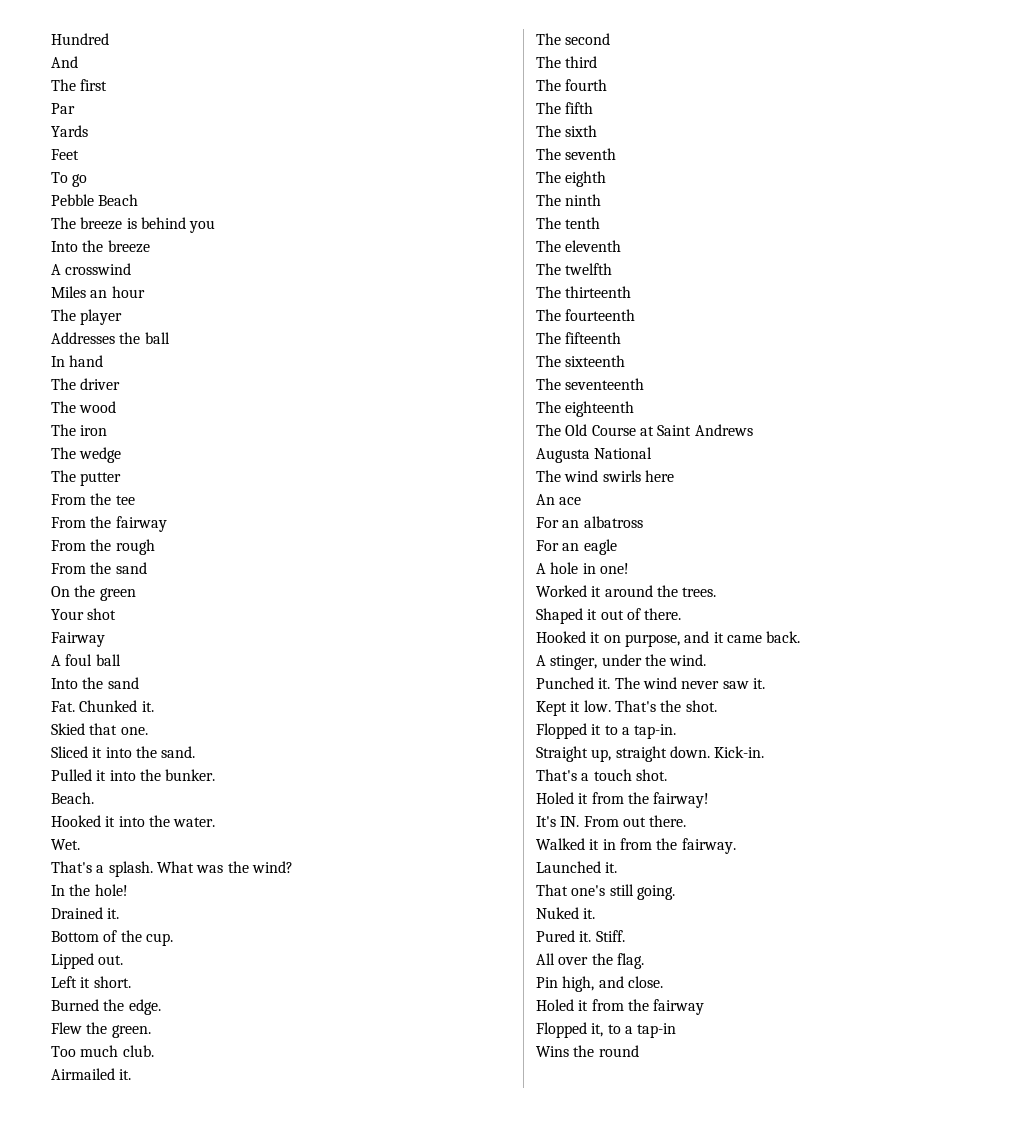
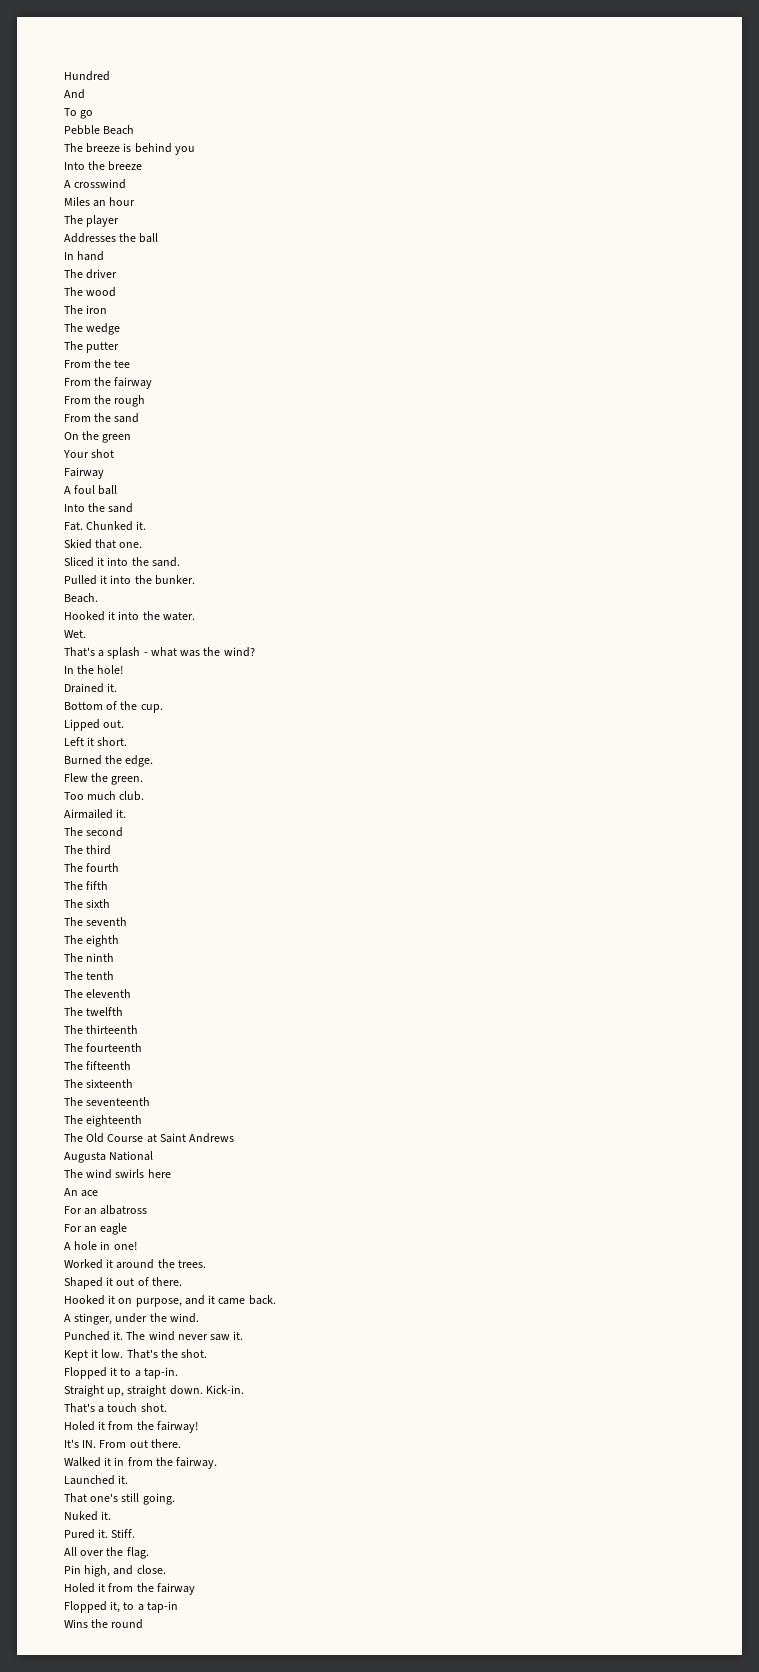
- The first
- Par
- Yards
- Feet
- That's a splash. What was the wind?
+ That's a splash - what was the wind?

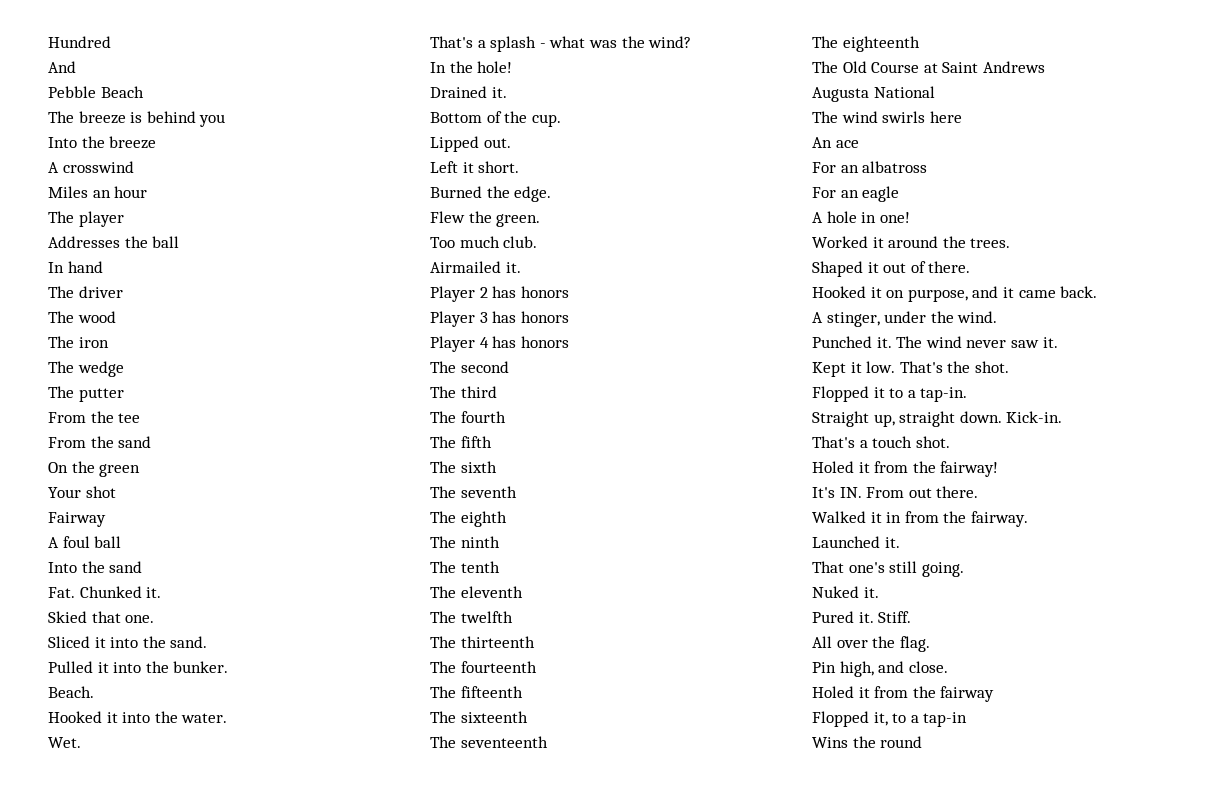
- To go
- From the fairway
- From the rough
+ Player 2 has honors
+ Player 3 has honors
+ Player 4 has honors

